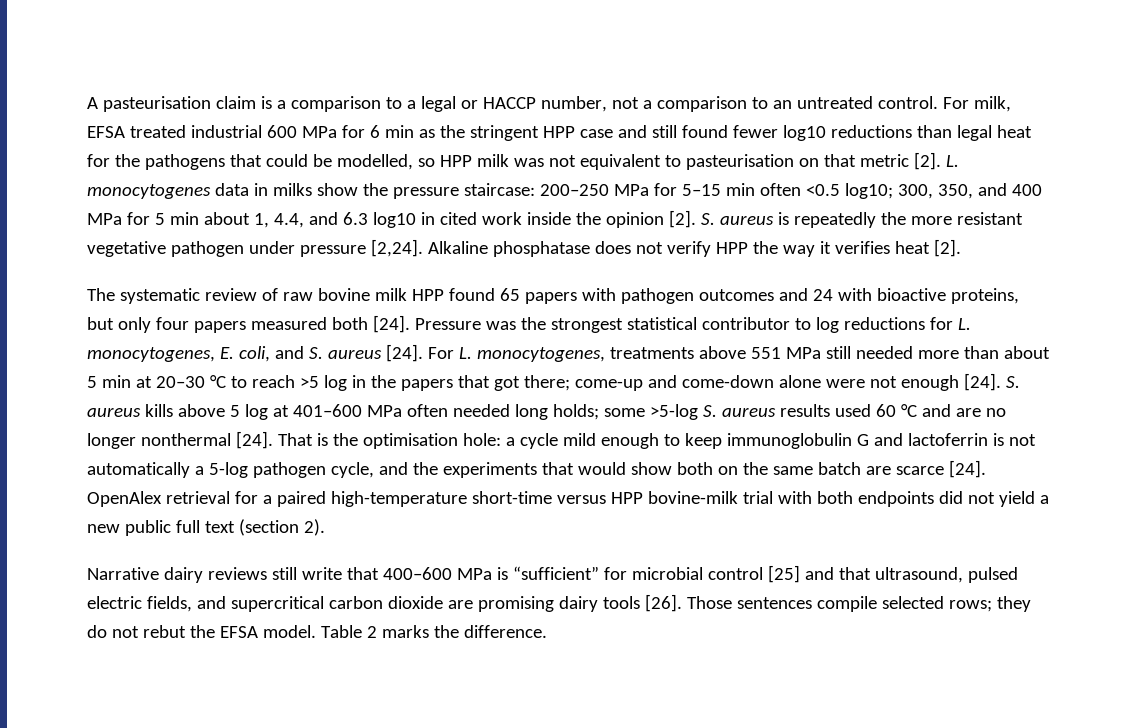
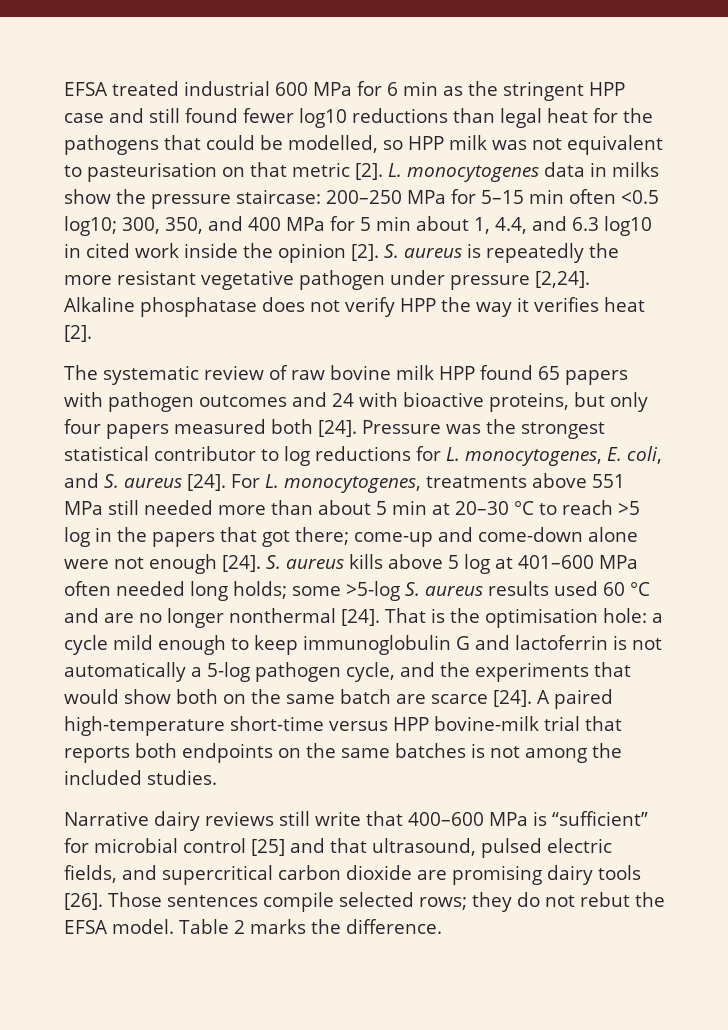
- A pasteurisation claim is a comparison to a legal or HACCP number, not a comparison to an untreated control. For milk, EFSA treated industrial 600 MPa for 6 min as the stringent HPP case and still found fewer log10 reductions than legal heat for the pathogens that could be modelled, so HPP milk was not equivalent to pasteurisation on that metric [2].
+ EFSA treated industrial 600 MPa for 6 min as the stringent HPP case and still found fewer log10 reductions than legal heat for the pathogens that could be modelled, so HPP milk was not equivalent to pasteurisation on that metric [2].
- OpenAlex retrieval for a paired high-temperature short-time versus HPP bovine-milk trial with both endpoints did not yield a new public full text (section 2).
+ A paired high-temperature short-time versus HPP bovine-milk trial that reports both endpoints on the same batches is not among the included studies.

